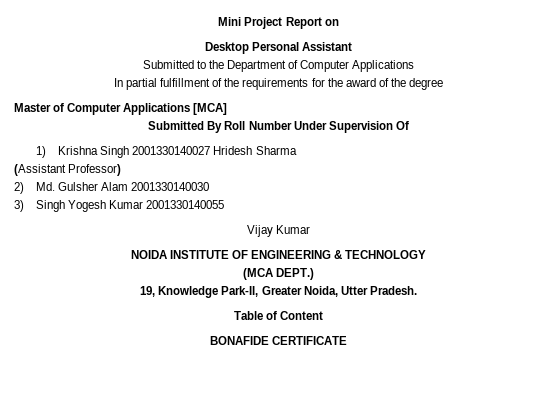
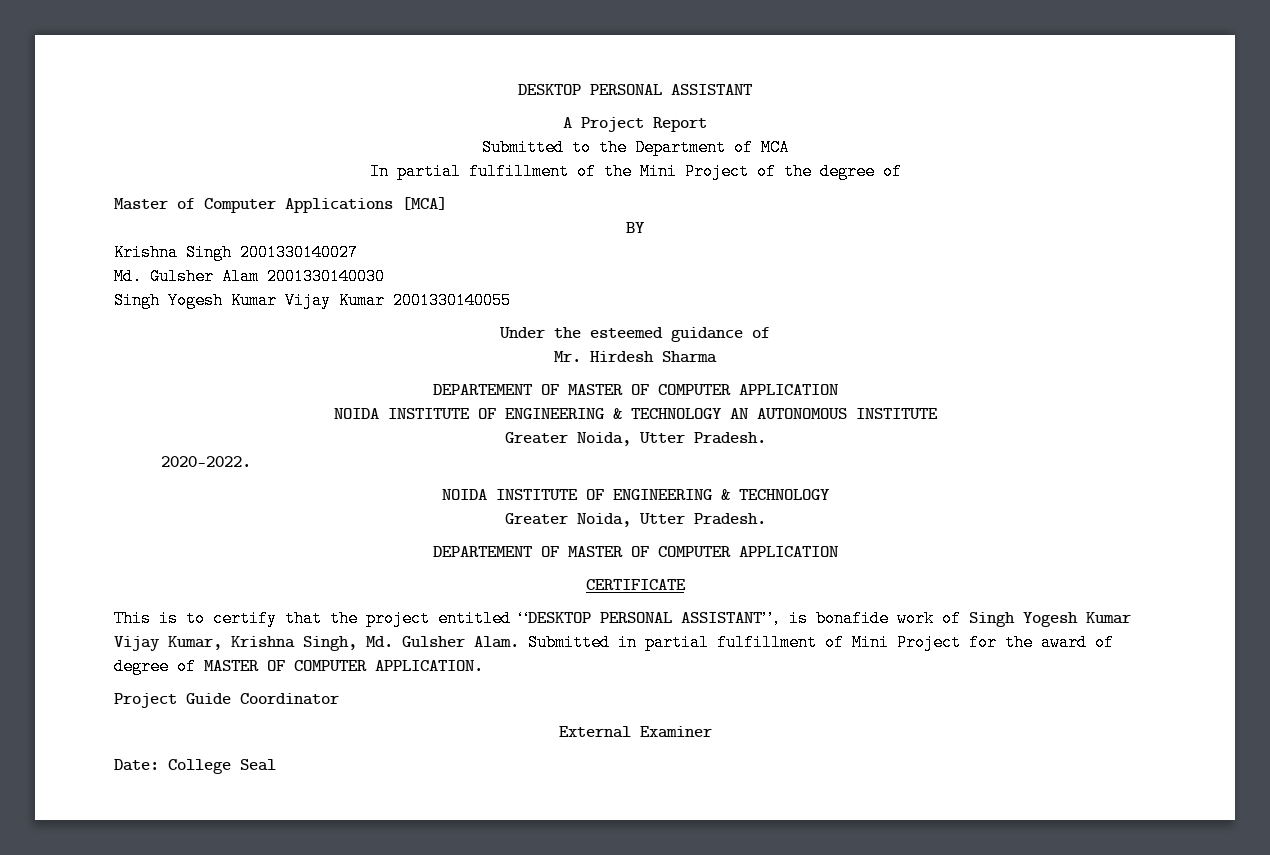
- Mini Project Report on
- Desktop Personal Assistant
+ DESKTOP PERSONAL ASSISTANT
+ A Project Report
- Submitted to the Department of Computer Applications
+ Submitted to the Department of MCA
- In partial fulfillment of the requirements for the award of the degree
+ In partial fulfillment of the Mini Project of the degree of
- Submitted By Roll Number Under Supervision Of
- 1) Krishna Singh 2001330140027 Hridesh Sharma
- (Assistant Professor)
- 2) Md. Gulsher Alam 2001330140030
+ BY
+ Krishna Singh 2001330140027
+ Md. Gulsher Alam 2001330140030
- 3) Singh Yogesh Kumar 2001330140055
+ Singh Yogesh Kumar Vijay Kumar 2001330140055
- Vijay Kumar
+ Under the esteemed guidance of
+ Mr. Hirdesh Sharma
+ DEPARTEMENT OF MASTER OF COMPUTER APPLICATION
+ NOIDA INSTITUTE OF ENGINEERING & TECHNOLOGY AN AUTONOMOUS INSTITUTE
+ Greater Noida, Utter Pradesh.
+ 2020-2022.
  NOIDA INSTITUTE OF ENGINEERING & TECHNOLOGY
- (MCA DEPT.)
- 19, Knowledge Park-II, Greater Noida, Utter Pradesh.
- Table of Content
- BONAFIDE CERTIFICATE
+ Greater Noida, Utter Pradesh.
+ DEPARTEMENT OF MASTER OF COMPUTER APPLICATION
+ CERTIFICATE
+ This is to certify that the project entitled “DESKTOP PERSONAL ASSISTANT”, is bonafide work of Singh Yogesh Kumar Vijay Kumar, Krishna Singh, Md. Gulsher Alam. Submitted in partial fulfillment of Mini Project for the award of degree of MASTER OF COMPUTER APPLICATION.
+ Project Guide Coordinator
+ External Examiner
+ Date: College Seal

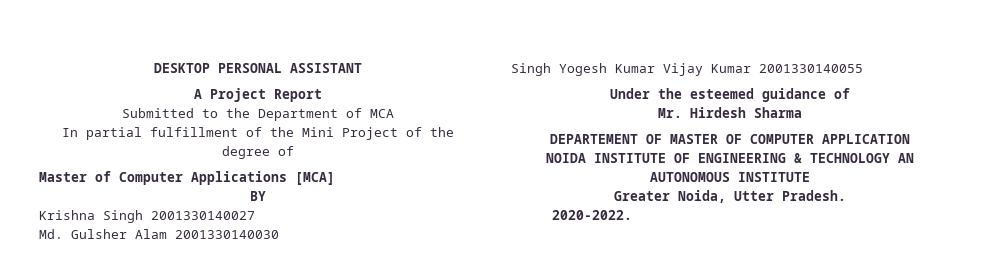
  2020-2022.
- NOIDA INSTITUTE OF ENGINEERING & TECHNOLOGY
- Greater Noida, Utter Pradesh.
- DEPARTEMENT OF MASTER OF COMPUTER APPLICATION
- CERTIFICATE
- This is to certify that the project entitled “DESKTOP PERSONAL ASSISTANT”, is bonafide work of Singh Yogesh Kumar Vijay Kumar, Krishna Singh, Md. Gulsher Alam. Submitted in partial fulfillment of Mini Project for the award of degree of MASTER OF COMPUTER APPLICATION.
- Project Guide Coordinator
- External Examiner
- Date: College Seal

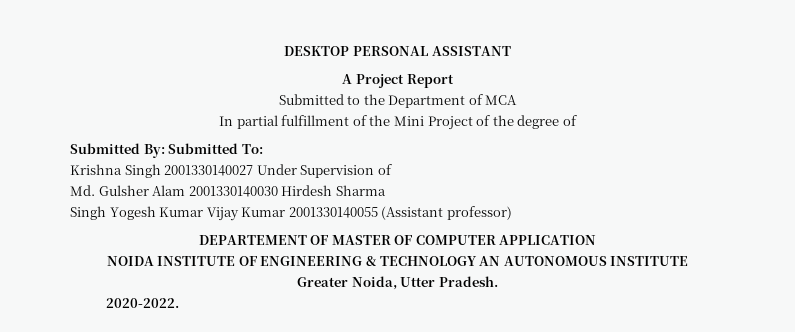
- Master of Computer Applications [MCA]
- BY
+ Submitted By: Submitted To:
- Krishna Singh 2001330140027
+ Krishna Singh 2001330140027 Under Supervision of
- Md. Gulsher Alam 2001330140030
+ Md. Gulsher Alam 2001330140030 Hirdesh Sharma
- Singh Yogesh Kumar Vijay Kumar 2001330140055
- Under the esteemed guidance of
- Mr. Hirdesh Sharma
+ Singh Yogesh Kumar Vijay Kumar 2001330140055 (Assistant professor)

